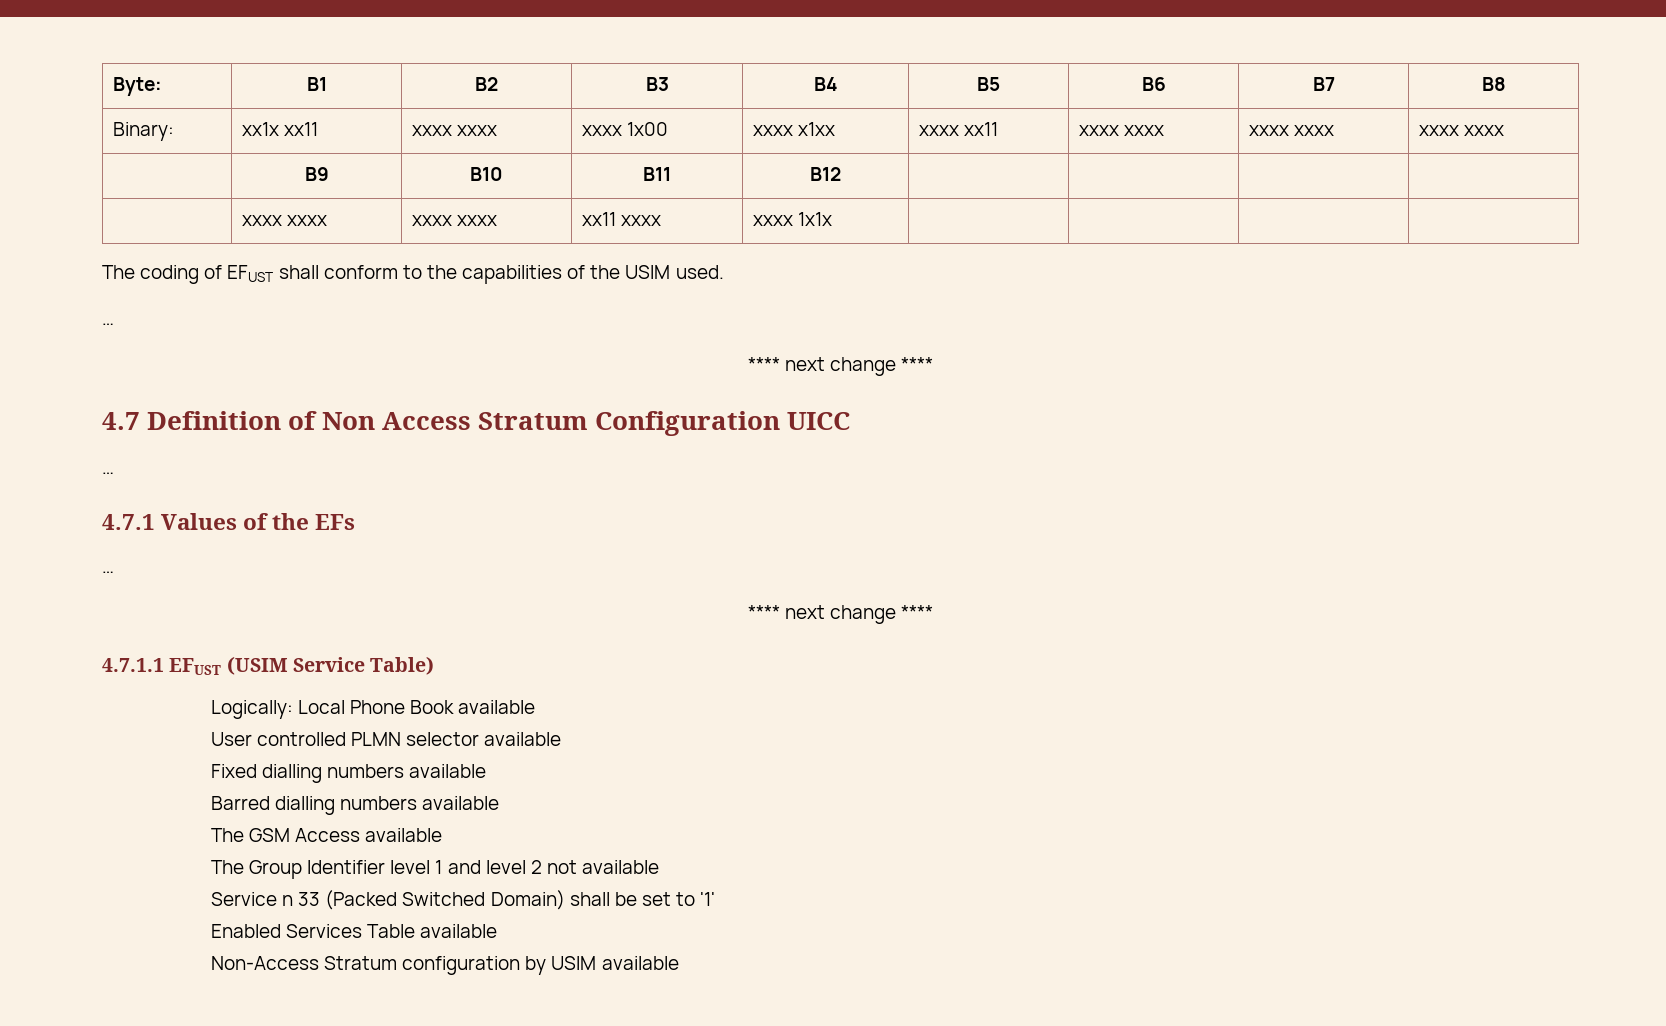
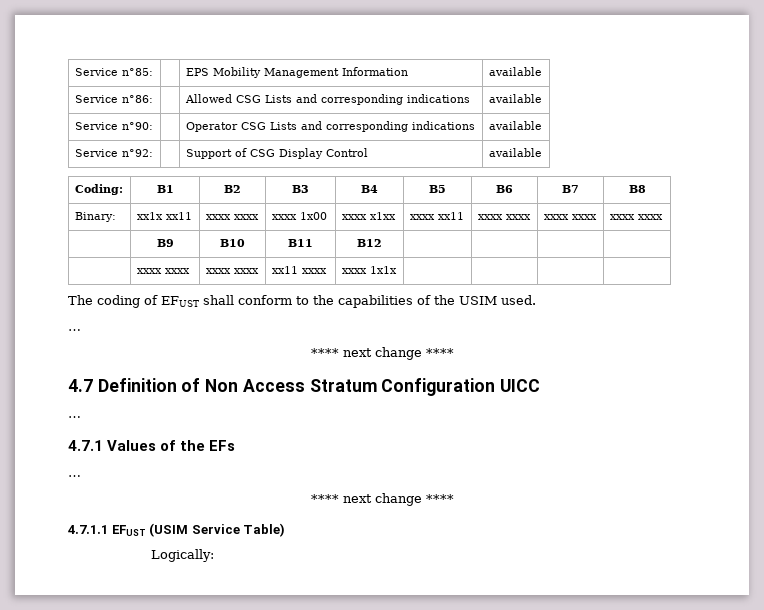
- Byte: | B1 | B2 | B3 | B4 | B5 | B6 | B7 | B8
+ Service n°85: | | EPS Mobility Management Information | available
+ Service n°86: | | Allowed CSG Lists and corresponding indications | available
+ Service n°90: | | Operator CSG Lists and corresponding indications | available
+ Service n°92: | | Support of CSG Display Control | available
+ Coding: | B1 | B2 | B3 | B4 | B5 | B6 | B7 | B8
- Logically: Local Phone Book available
- User controlled PLMN selector available
- Fixed dialling numbers available
- Barred dialling numbers available
- The GSM Access available
- The Group Identifier level 1 and level 2 not available
- Service n 33 (Packed Switched Domain) shall be set to '1'
- Enabled Services Table available
- Non-Access Stratum configuration by USIM available
+ Logically:

